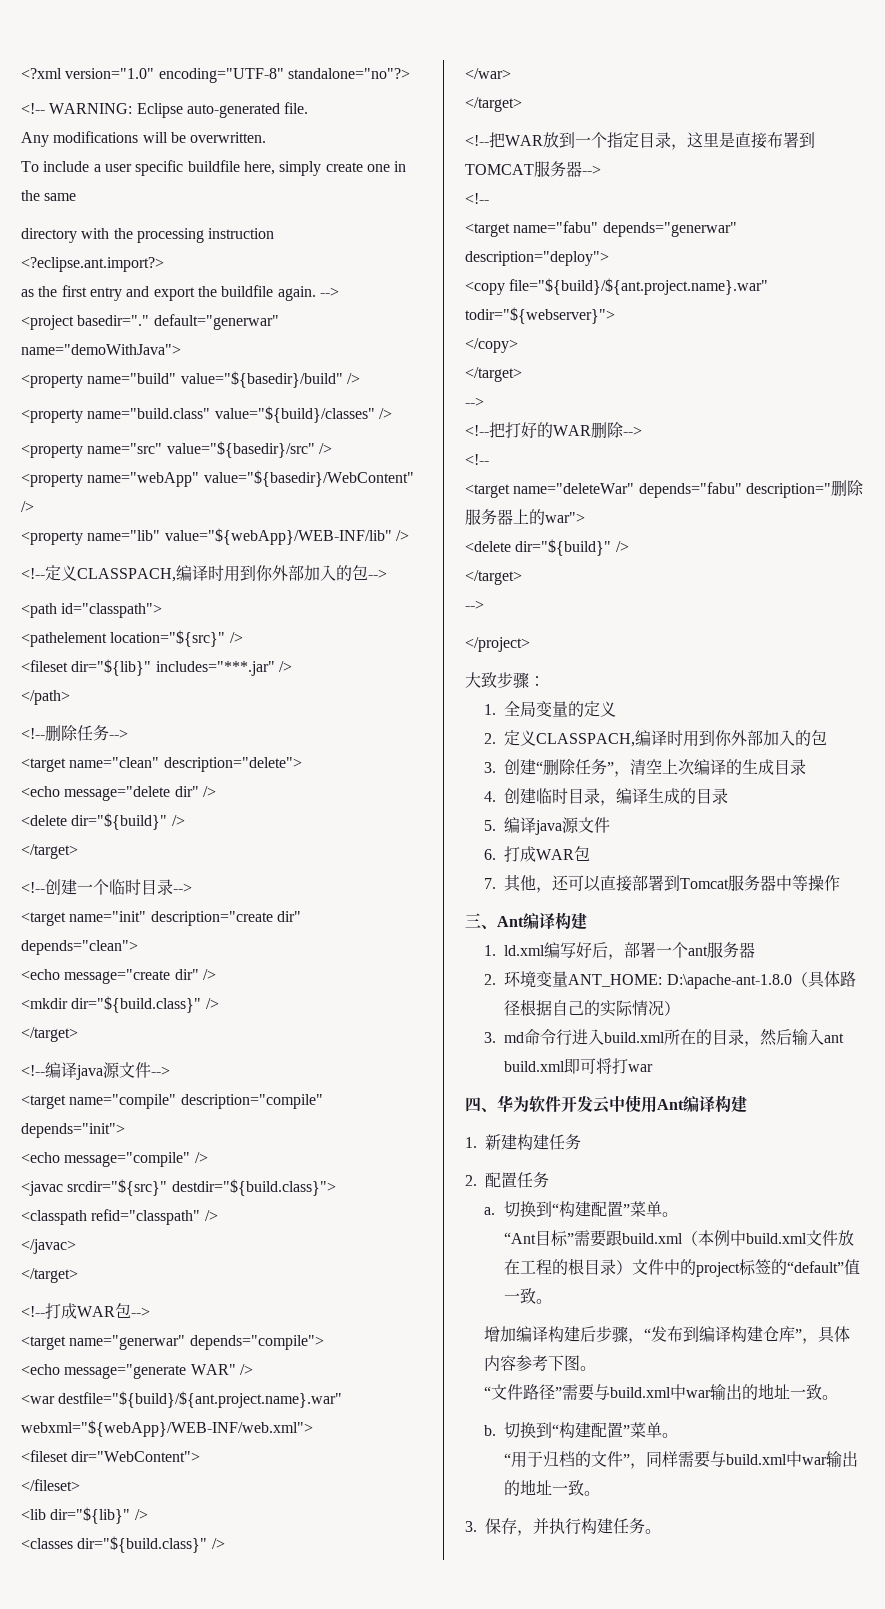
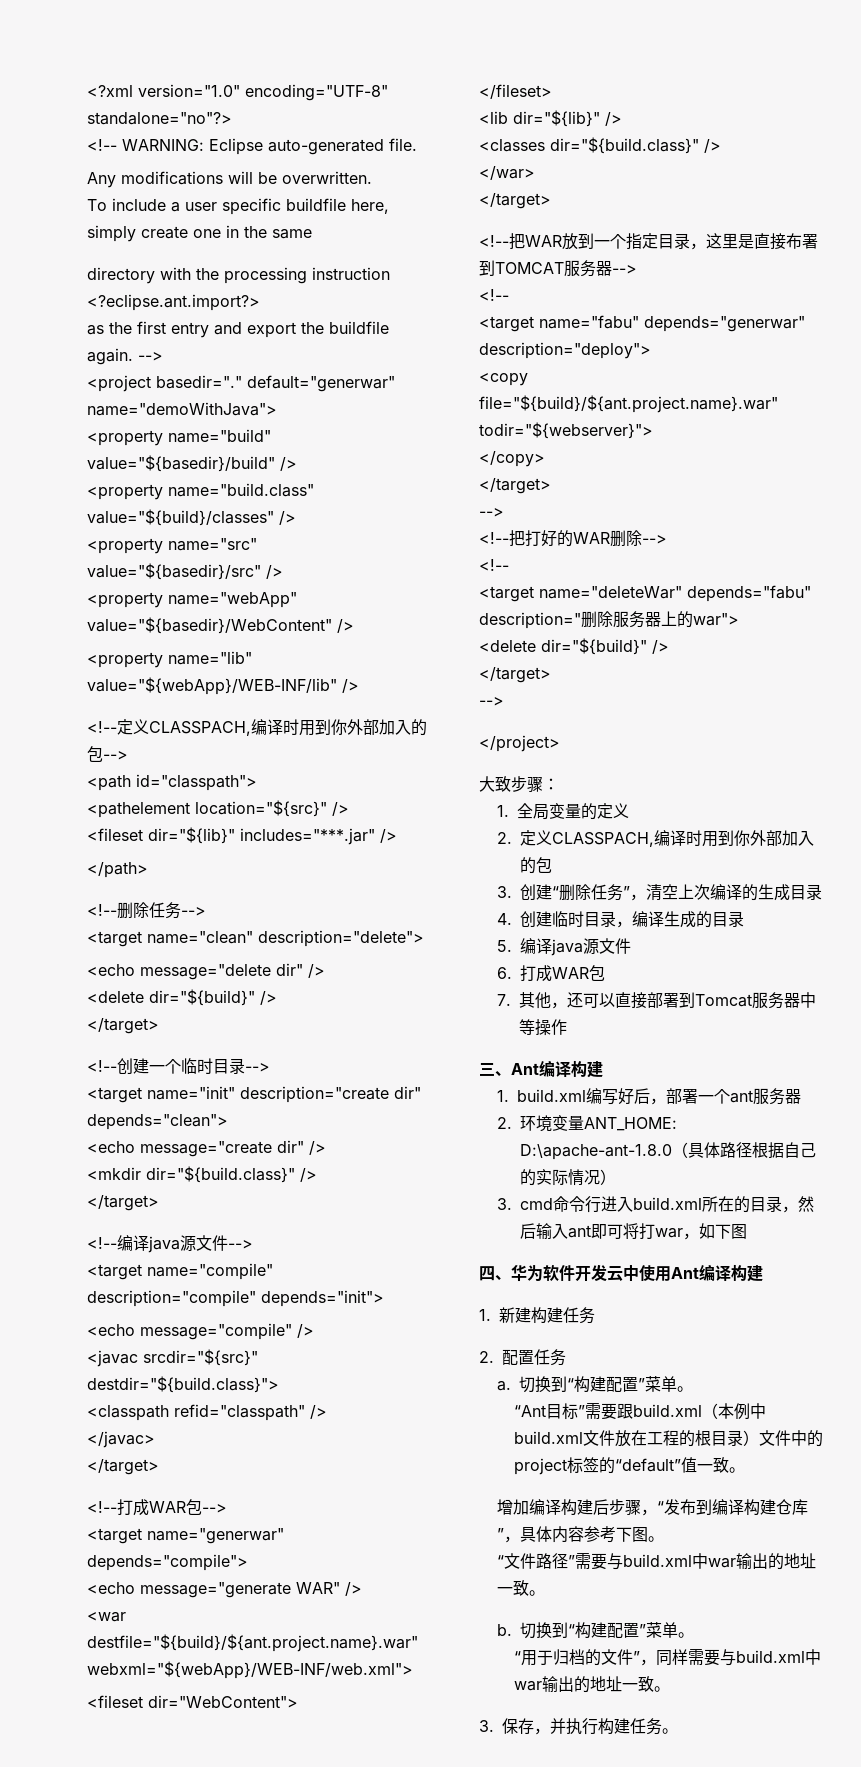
- 1. ld.xml编写好后，部署一个ant服务器
+ 1. build.xml编写好后，部署一个ant服务器
- 3. md命令行进入build.xml所在的目录，然后输入ant build.xml即可将打war
+ 3. cmd命令行进入build.xml所在的目录，然后输入ant即可将打war，如下图

